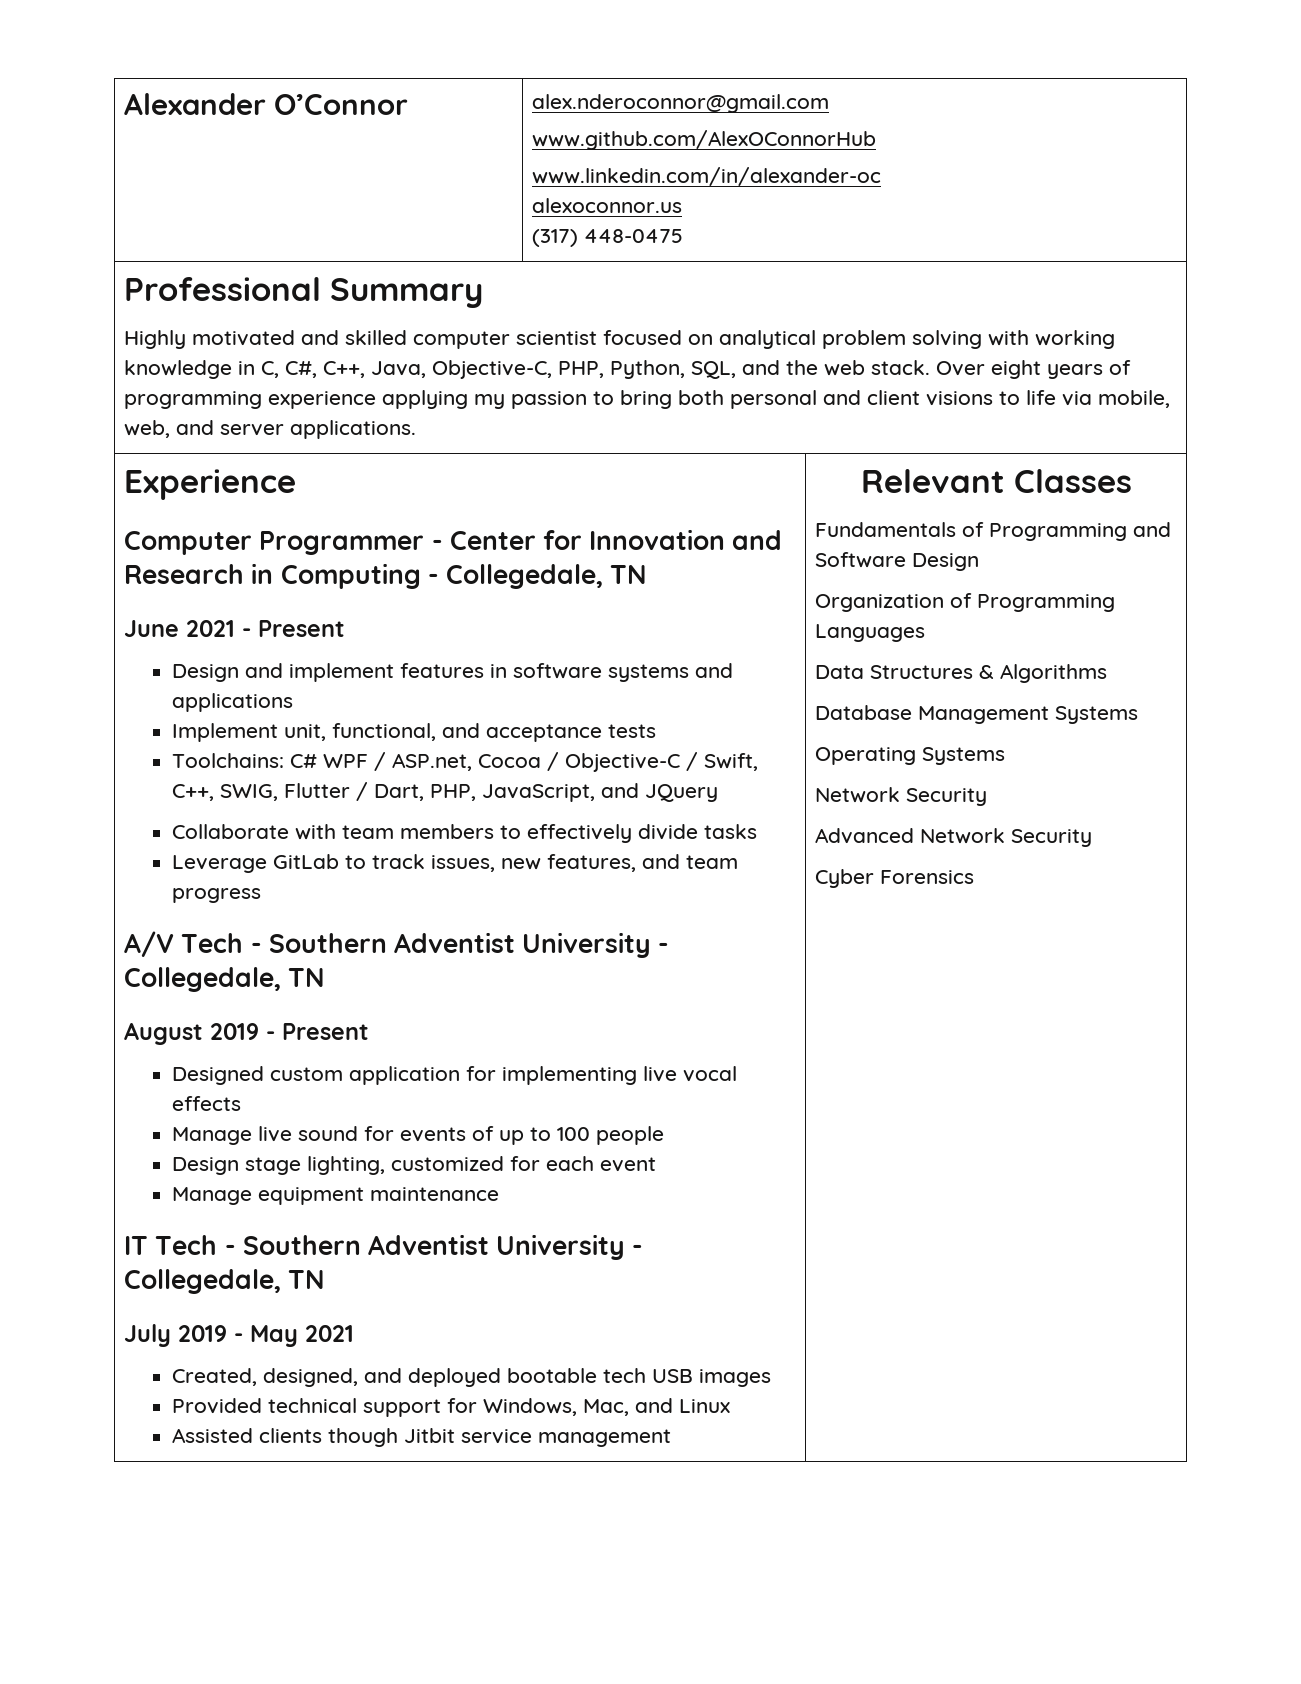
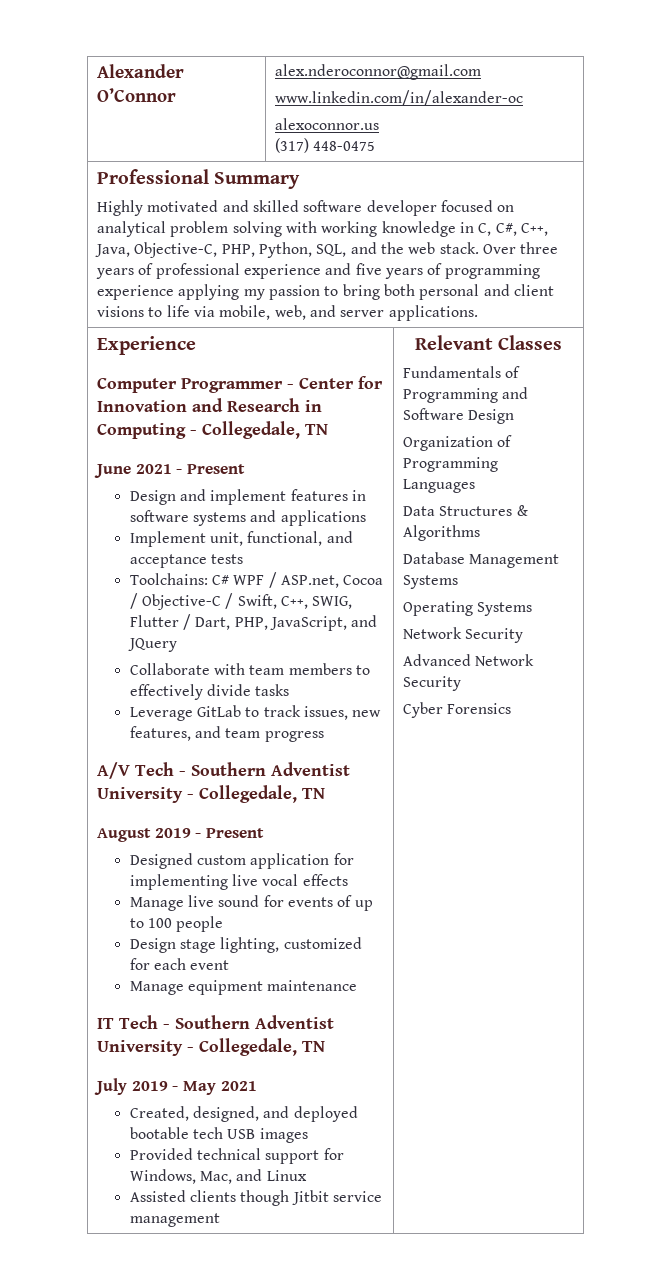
  Alexander O’Connor | alex.nderoconnor@gmail.com
- www.github.com/AlexOConnorHub
- Highly motivated and skilled computer scientist focused on analytical problem solving with working knowledge in C, C#, C++, Java, Objective-C, PHP, Python, SQL, and the web stack.
+ Highly motivated and skilled software developer focused on analytical problem solving with working knowledge in C, C#, C++, Java, Objective-C, PHP, Python, SQL, and the web stack.
- Over eight years of programming experience applying my passion to bring both personal and client visions to life via mobile, web, and server applications.
+ Over three years of professional experience and five years of programming experience applying my passion to bring both personal and client visions to life via mobile, web, and server applications.

